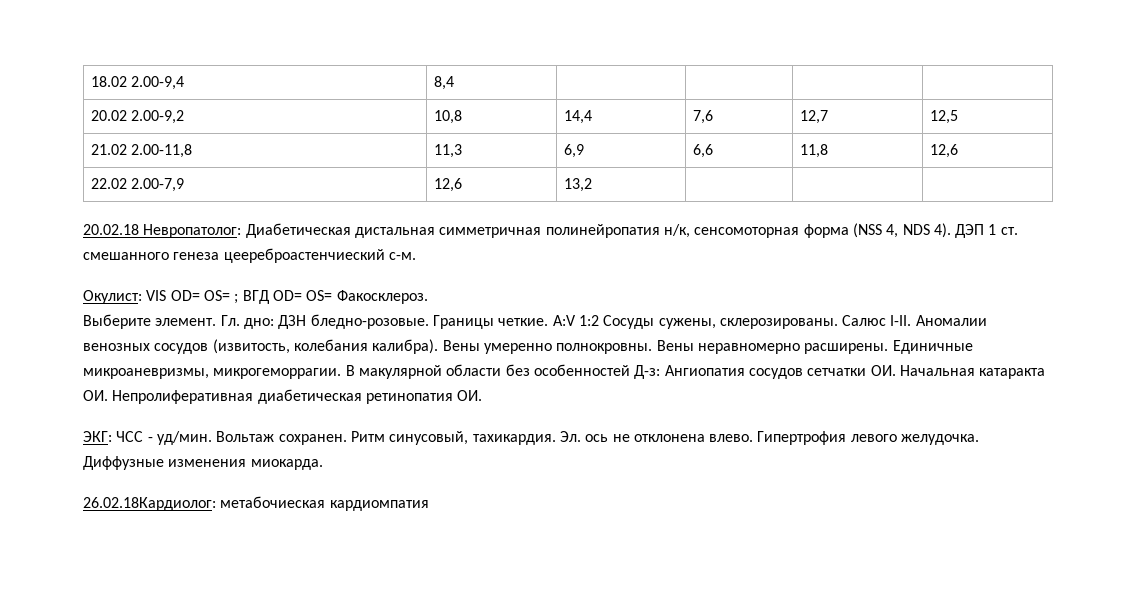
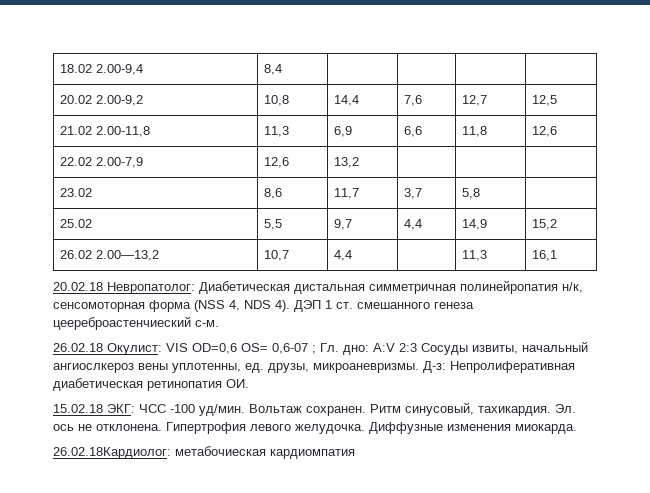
+ 23.02 | 8,6 | 11,7 | 3,7 | 5,8 |
+ 25.02 | 5,5 | 9,7 | 4,4 | 14,9 | 15,2
+ 26.02 2.00—13,2 | 10,7 | 4,4 | | 11,3 | 16,1
- Окулист: VIS OD= OS= ; ВГД OD= OS= Факосклероз.
- Выберите элемент. Гл. дно: ДЗН бледно-розовые. Границы четкие. А:V 1:2 Сосуды сужены, склерозированы. Салюс I-II. Аномалии венозных сосудов (извитость, колебания калибра). Вены умеренно полнокровны. Вены неравномерно расширены. Единичные микроаневризмы, микрогеморрагии. В макулярной области без особенностей Д-з: Ангиопатия сосудов сетчатки ОИ. Начальная катаракта ОИ. Непролиферативная диабетическая ретинопатия ОИ.
+ 26.02.18 Окулист: VIS OD=0,6 OS= 0,6-07 ; Гл. дно: А:V 2:3 Сосуды извиты, начальный ангиослкероз вены уплотенны, ед. друзы, микроаневризмы. Д-з: Непролиферативная диабетическая ретинопатия ОИ.
- ЭКГ: ЧСС - уд/мин.
+ 15.02.18 ЭКГ: ЧСС -100 уд/мин.
- Эл. ось не отклонена влево.
+ Эл. ось не отклонена.

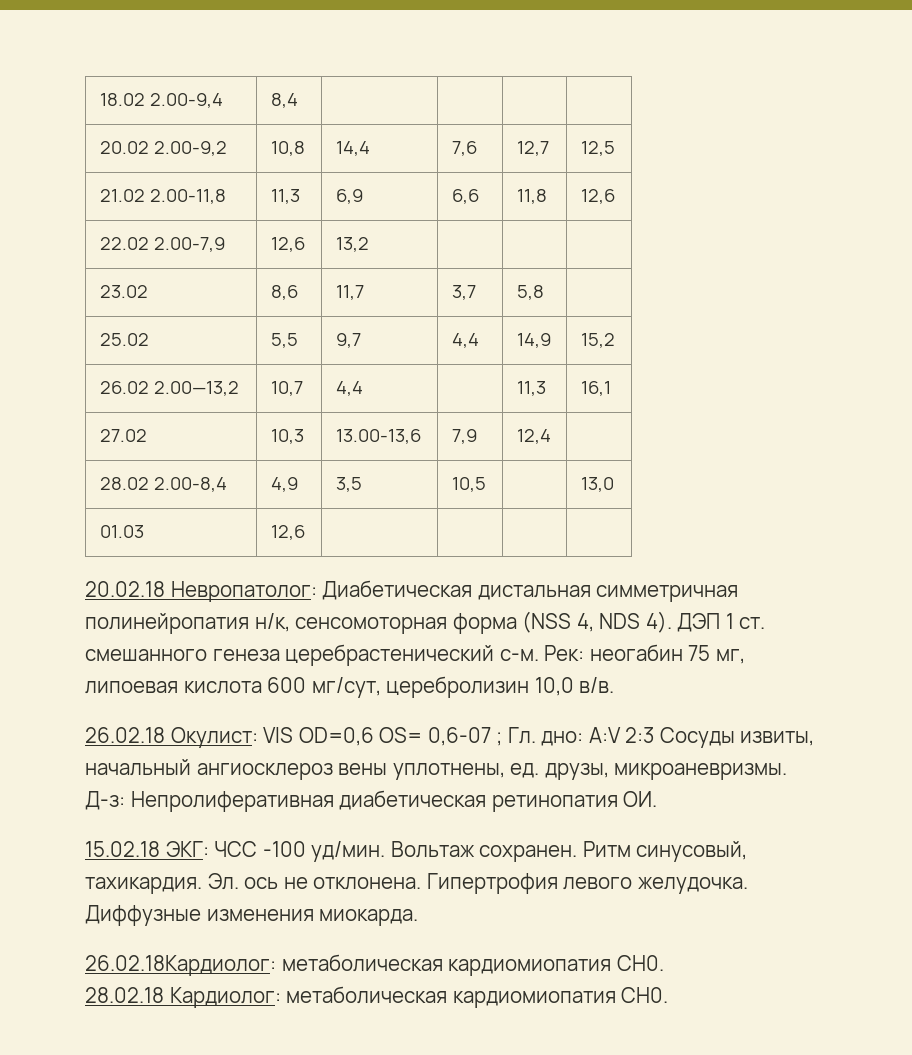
+ 27.02 | 10,3 | 13.00-13,6 | 7,9 | 12,4 |
+ 28.02 2.00-8,4 | 4,9 | 3,5 | 10,5 | | 13,0
+ 01.03 | 12,6 | | | |
- ДЭП 1 ст. смешанного генеза цеереброастенчиеский с-м.
+ ДЭП 1 ст. смешанного генеза церебрастенический с-м. Рек: неогабин 75 мг, липоевая кислота 600 мг/сут, церебролизин 10,0 в/в.
- 26.02.18 Окулист: VIS OD=0,6 OS= 0,6-07 ; Гл. дно: А:V 2:3 Сосуды извиты, начальный ангиослкероз вены уплотенны, ед. друзы, микроаневризмы.
+ 26.02.18 Окулист: VIS OD=0,6 OS= 0,6-07 ; Гл. дно: А:V 2:3 Сосуды извиты, начальный ангиосклероз вены уплотнены, ед. друзы, микроаневризмы.
- 26.02.18Кардиолог: метабочиеская кардиомпатия
+ 26.02.18Кардиолог: метаболическая кардиомиопатия СН0.
+ 28.02.18 Кардиолог: метаболическая кардиомиопатия СН0.

